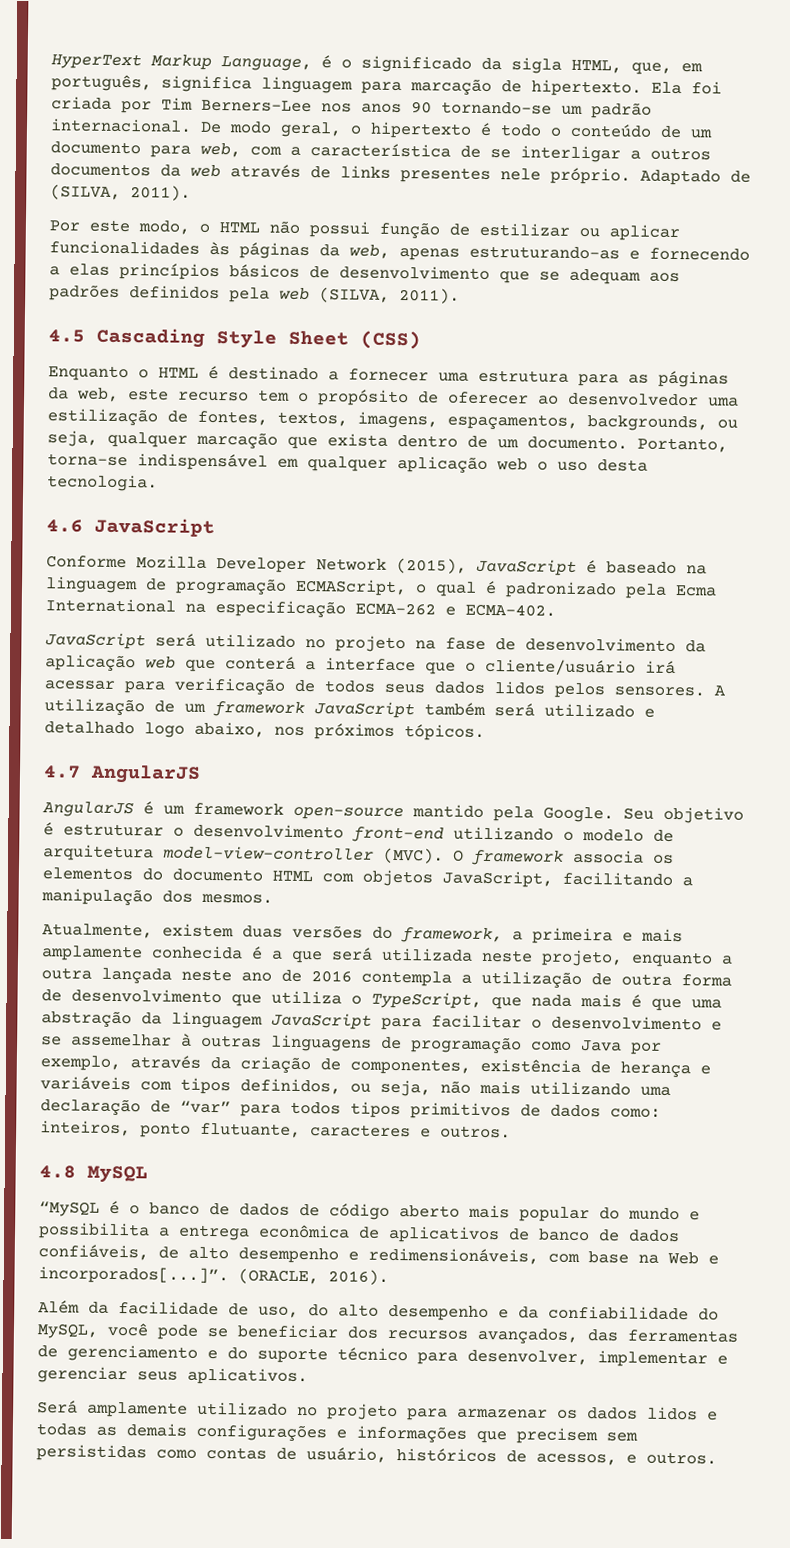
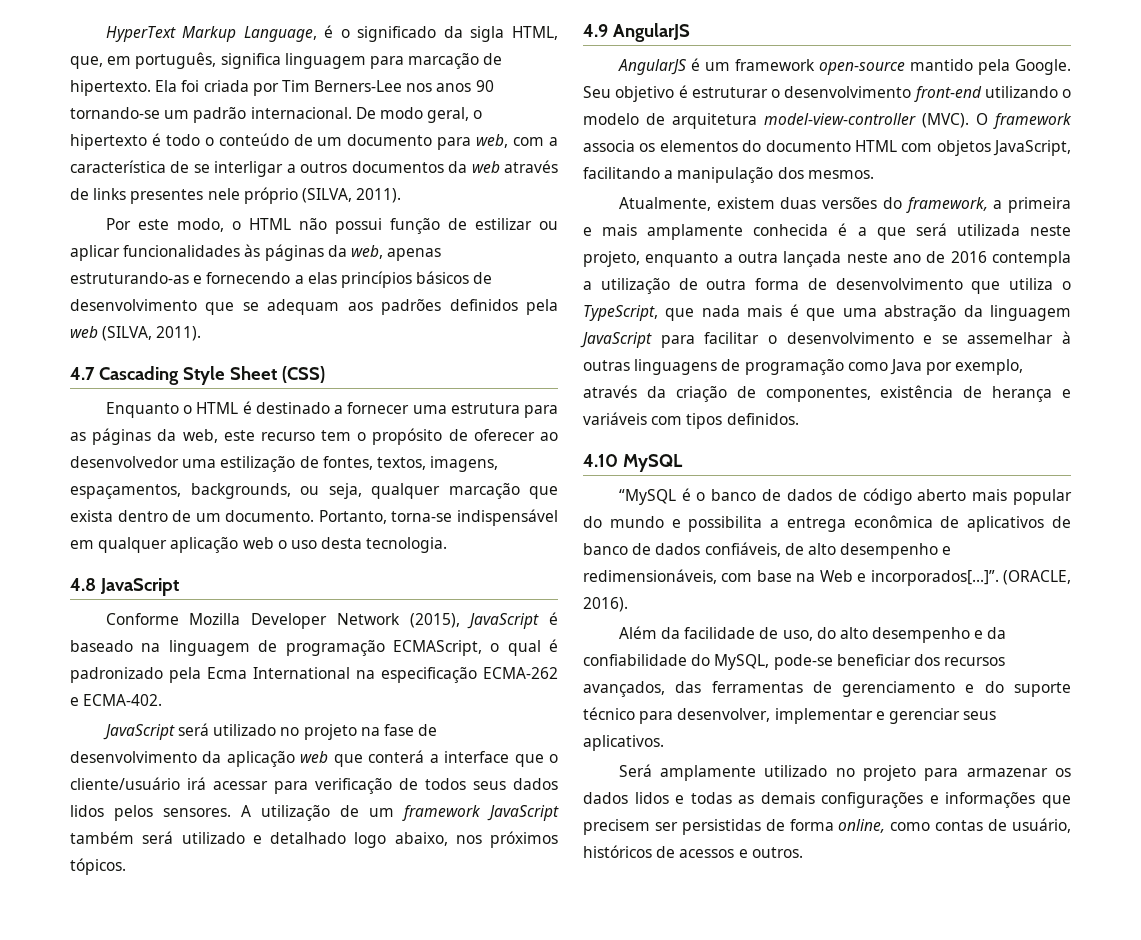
- De modo geral, o hipertexto é todo o conteúdo de um documento para web, com a característica de se interligar a outros documentos da web através de links presentes nele próprio. Adaptado de (SILVA, 2011).
+ De modo geral, o hipertexto é todo o conteúdo de um documento para web, com a característica de se interligar a outros documentos da web através de links presentes nele próprio (SILVA, 2011).
- 4.5 Cascading Style Sheet (CSS)
+ 4.7 Cascading Style Sheet (CSS)
- 4.6 JavaScript
+ 4.8 JavaScript
- 4.7 AngularJS
+ 4.9 AngularJS
- Atualmente, existem duas versões do framework, a primeira e mais amplamente conhecida é a que será utilizada neste projeto, enquanto a outra lançada neste ano de 2016 contempla a utilização de outra forma de desenvolvimento que utiliza o TypeScript, que nada mais é que uma abstração da linguagem JavaScript para facilitar o desenvolvimento e se assemelhar à outras linguagens de programação como Java por exemplo, através da criação de componentes, existência de herança e variáveis com tipos definidos, ou seja, não mais utilizando uma declaração de “var” para todos tipos primitivos de dados como: inteiros, ponto flutuante, caracteres e outros.
- 4.8 MySQL
+ Atualmente, existem duas versões do framework, a primeira e mais amplamente conhecida é a que será utilizada neste projeto, enquanto a outra lançada neste ano de 2016 contempla a utilização de outra forma de desenvolvimento que utiliza o TypeScript, que nada mais é que uma abstração da linguagem JavaScript para facilitar o desenvolvimento e se assemelhar à outras linguagens de programação como Java por exemplo, através da criação de componentes, existência de herança e variáveis com tipos definidos.
+ 4.10 MySQL
- Além da facilidade de uso, do alto desempenho e da confiabilidade do MySQL, você pode se beneficiar dos recursos avançados, das ferramentas de gerenciamento e do suporte técnico para desenvolver, implementar e gerenciar seus aplicativos.
+ Além da facilidade de uso, do alto desempenho e da confiabilidade do MySQL, pode-se beneficiar dos recursos avançados, das ferramentas de gerenciamento e do suporte técnico para desenvolver, implementar e gerenciar seus aplicativos.
- Será amplamente utilizado no projeto para armazenar os dados lidos e todas as demais configurações e informações que precisem sem persistidas como contas de usuário, históricos de acessos, e outros.
+ Será amplamente utilizado no projeto para armazenar os dados lidos e todas as demais configurações e informações que precisem ser persistidas de forma online, como contas de usuário, históricos de acessos e outros.

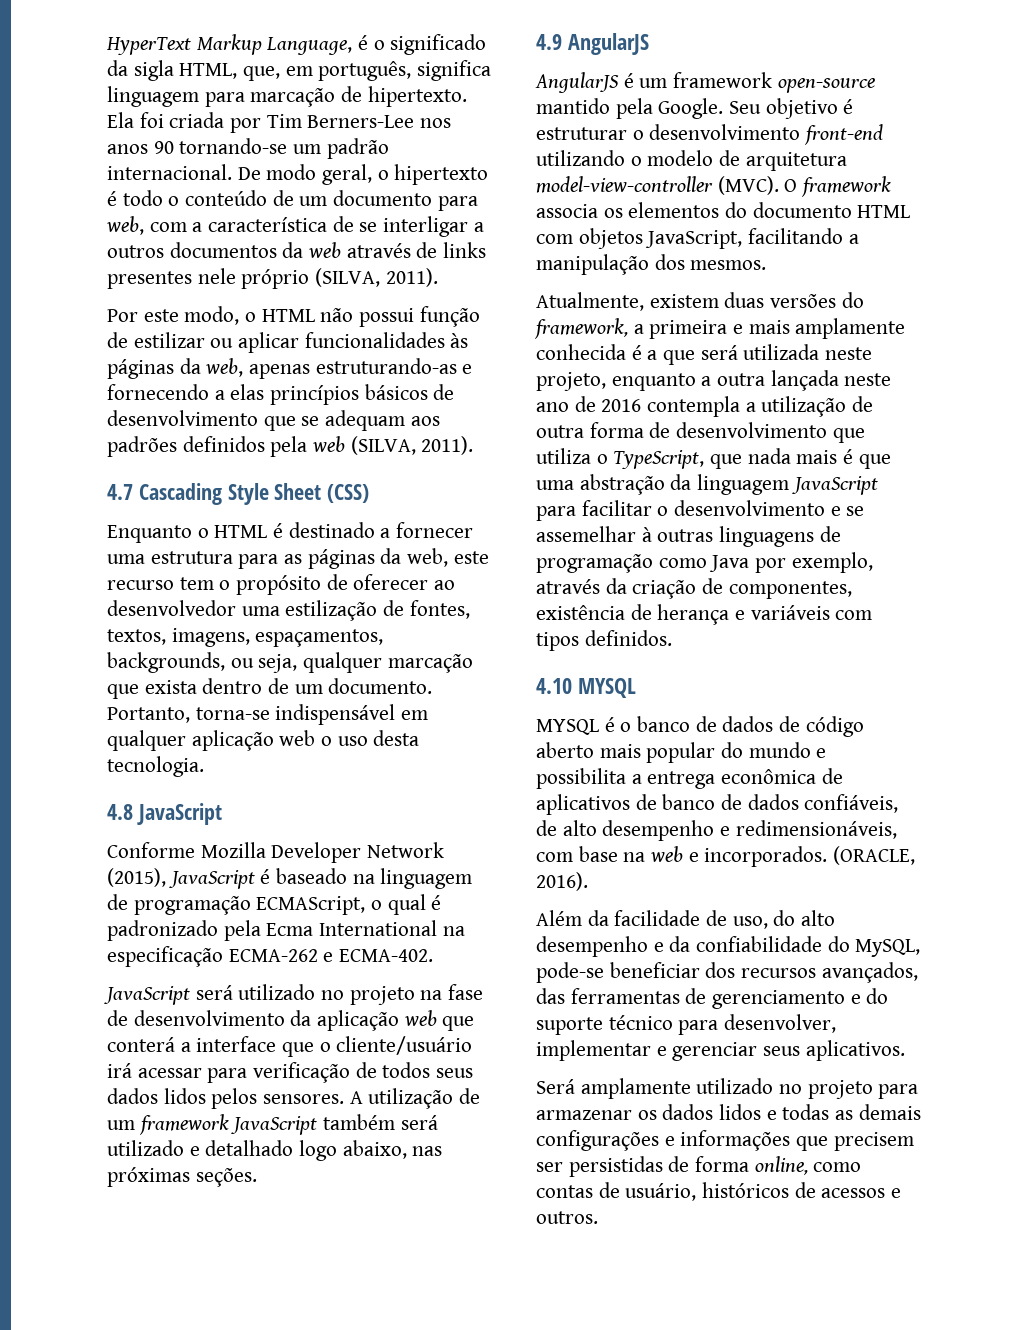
- A utilização de um framework JavaScript também será utilizado e detalhado logo abaixo, nos próximos tópicos.
+ A utilização de um framework JavaScript também será utilizado e detalhado logo abaixo, nas próximas seções.
- 4.10 MySQL
- “MySQL é o banco de dados de código aberto mais popular do mundo e possibilita a entrega econômica de aplicativos de banco de dados confiáveis, de alto desempenho e redimensionáveis, com base na Web e incorporados[...]”. (ORACLE, 2016).
+ 4.10 MYSQL
+ MYSQL é o banco de dados de código aberto mais popular do mundo e possibilita a entrega econômica de aplicativos de banco de dados confiáveis, de alto desempenho e redimensionáveis, com base na web e incorporados. (ORACLE, 2016).

